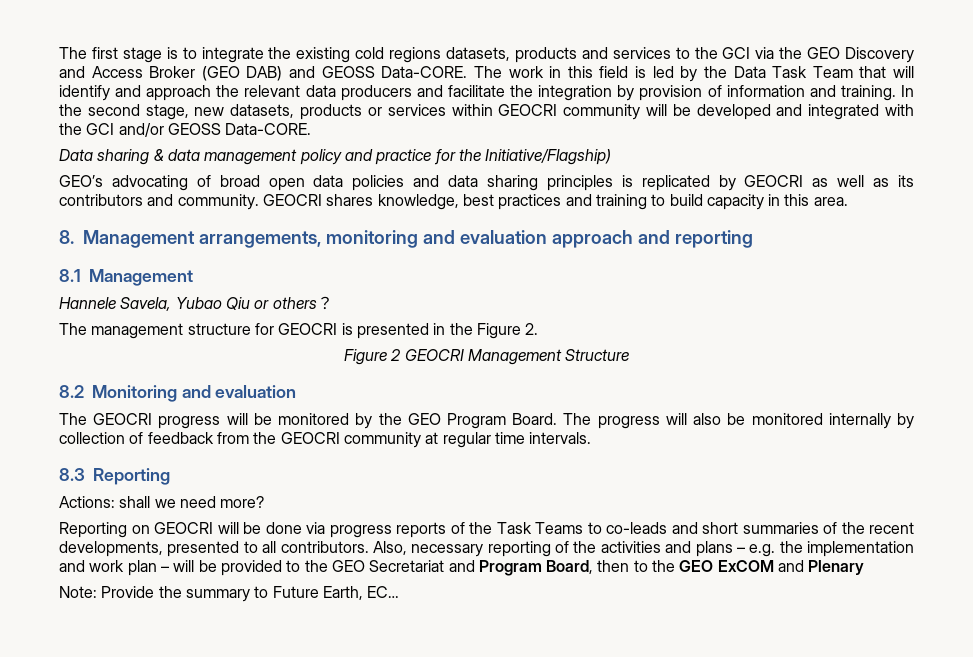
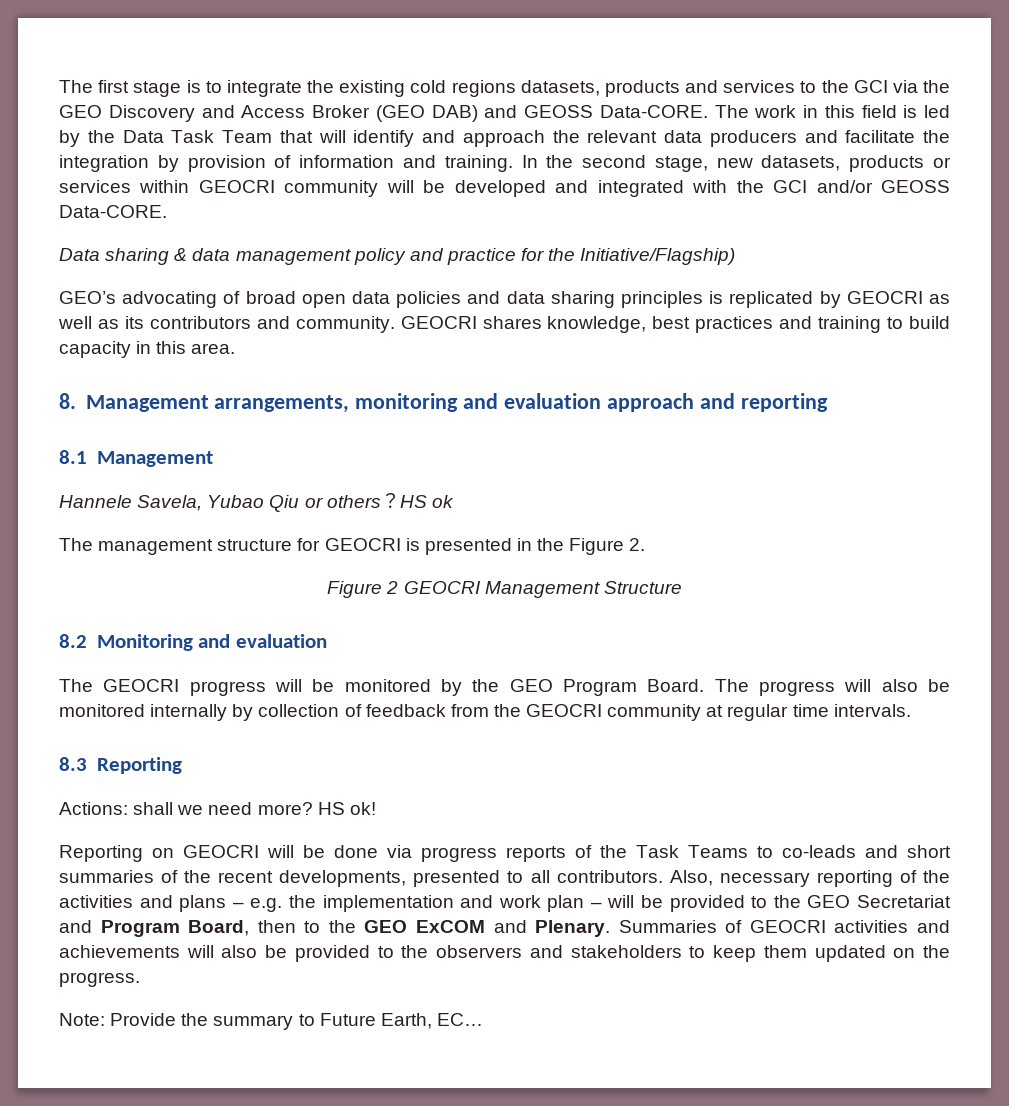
+ HS ok
+ HS ok!
- Also, necessary reporting of the activities and plans – e.g. the implementation and work plan – will be provided to the GEO Secretariat and Program Board, then to the GEO ExCOM and Plenary
+ Also, necessary reporting of the activities and plans – e.g. the implementation and work plan – will be provided to the GEO Secretariat and Program Board, then to the GEO ExCOM and Plenary. Summaries of GEOCRI activities and achievements will also be provided to the observers and stakeholders to keep them updated on the progress.

